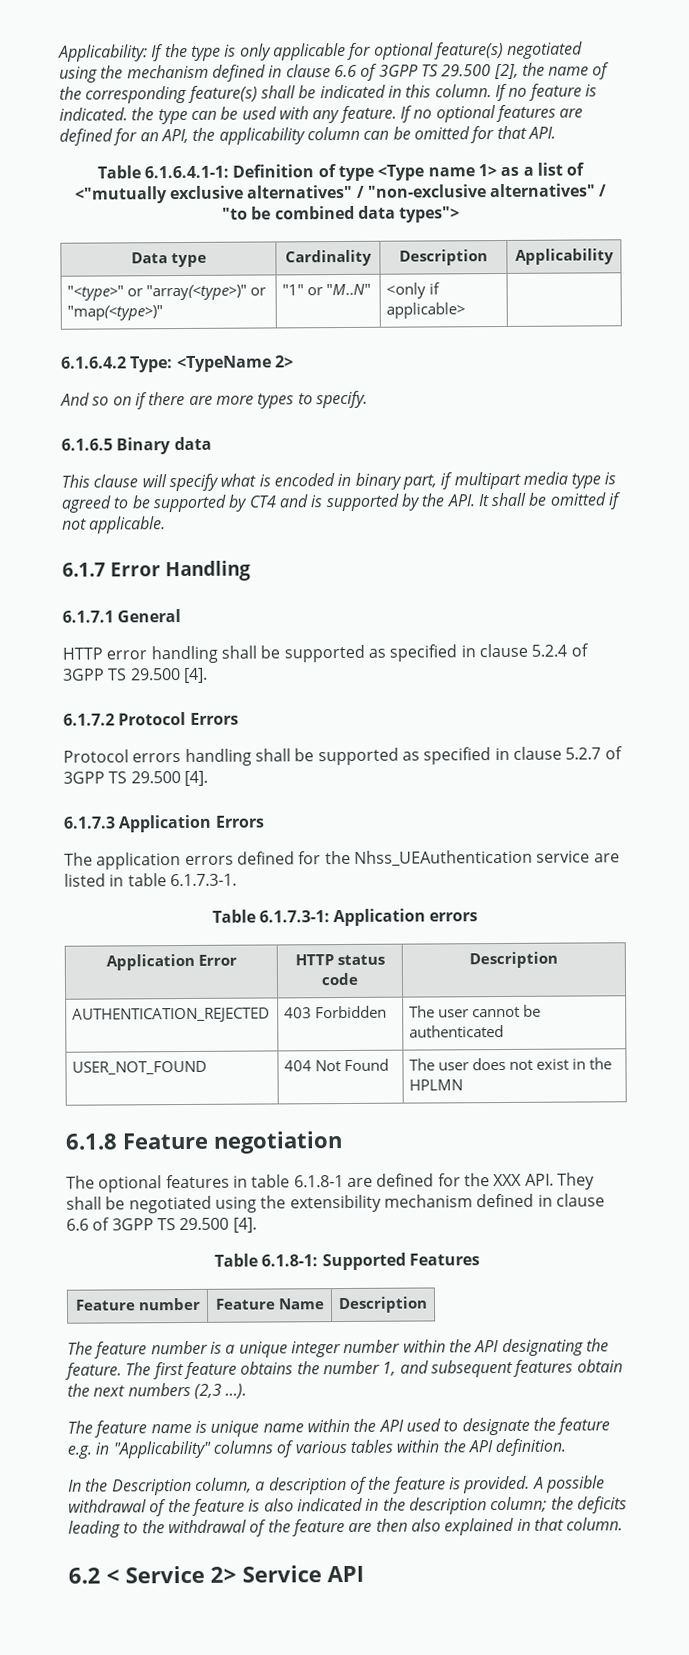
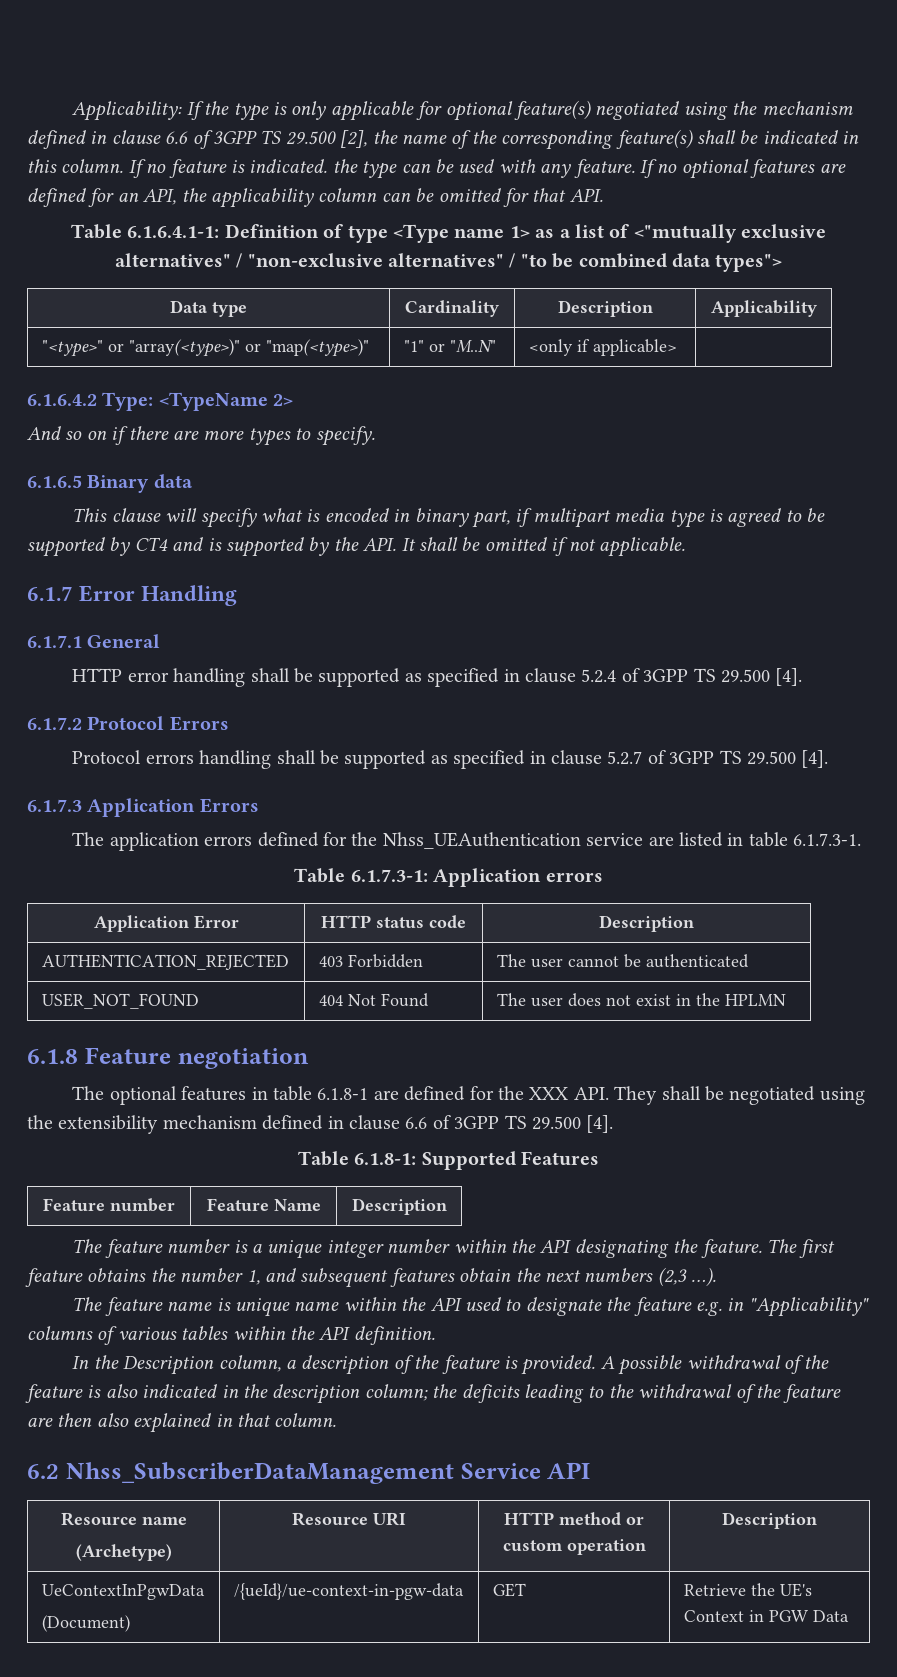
- 6.2 < Service 2> Service API
+ 6.2 Nhss_SubscriberDataManagement Service API
+ Resource name
+ (Archetype) | Resource URI | HTTP method or custom operation | Description
+ UeContextInPgwData
+ (Document) | /{ueId}/ue-context-in-pgw-data | GET | Retrieve the UE's Context in PGW Data

